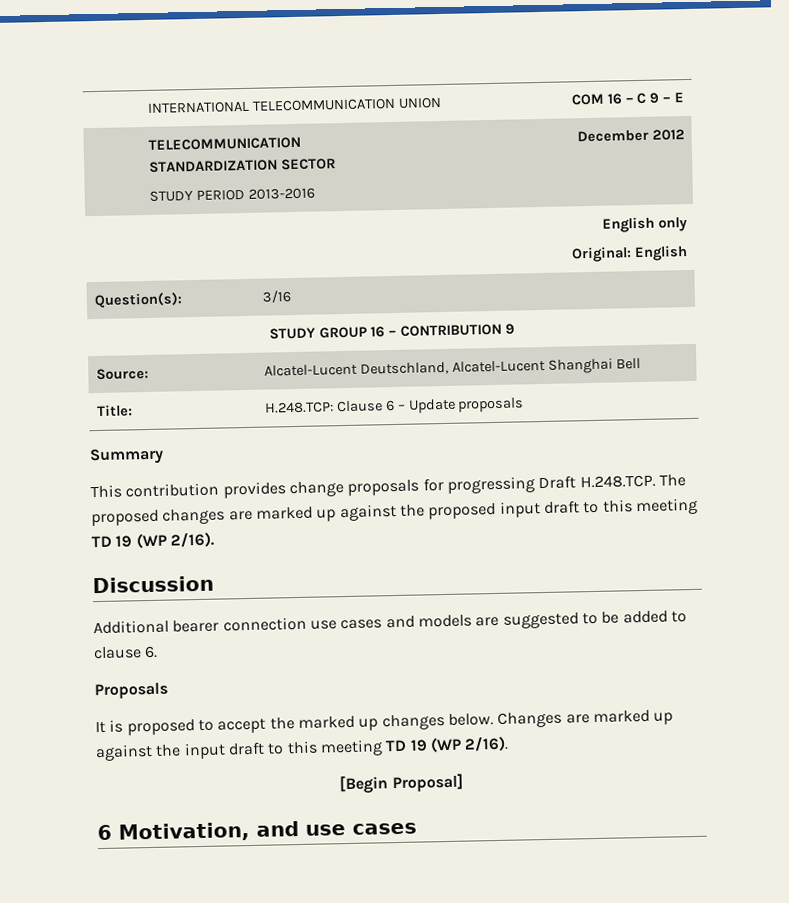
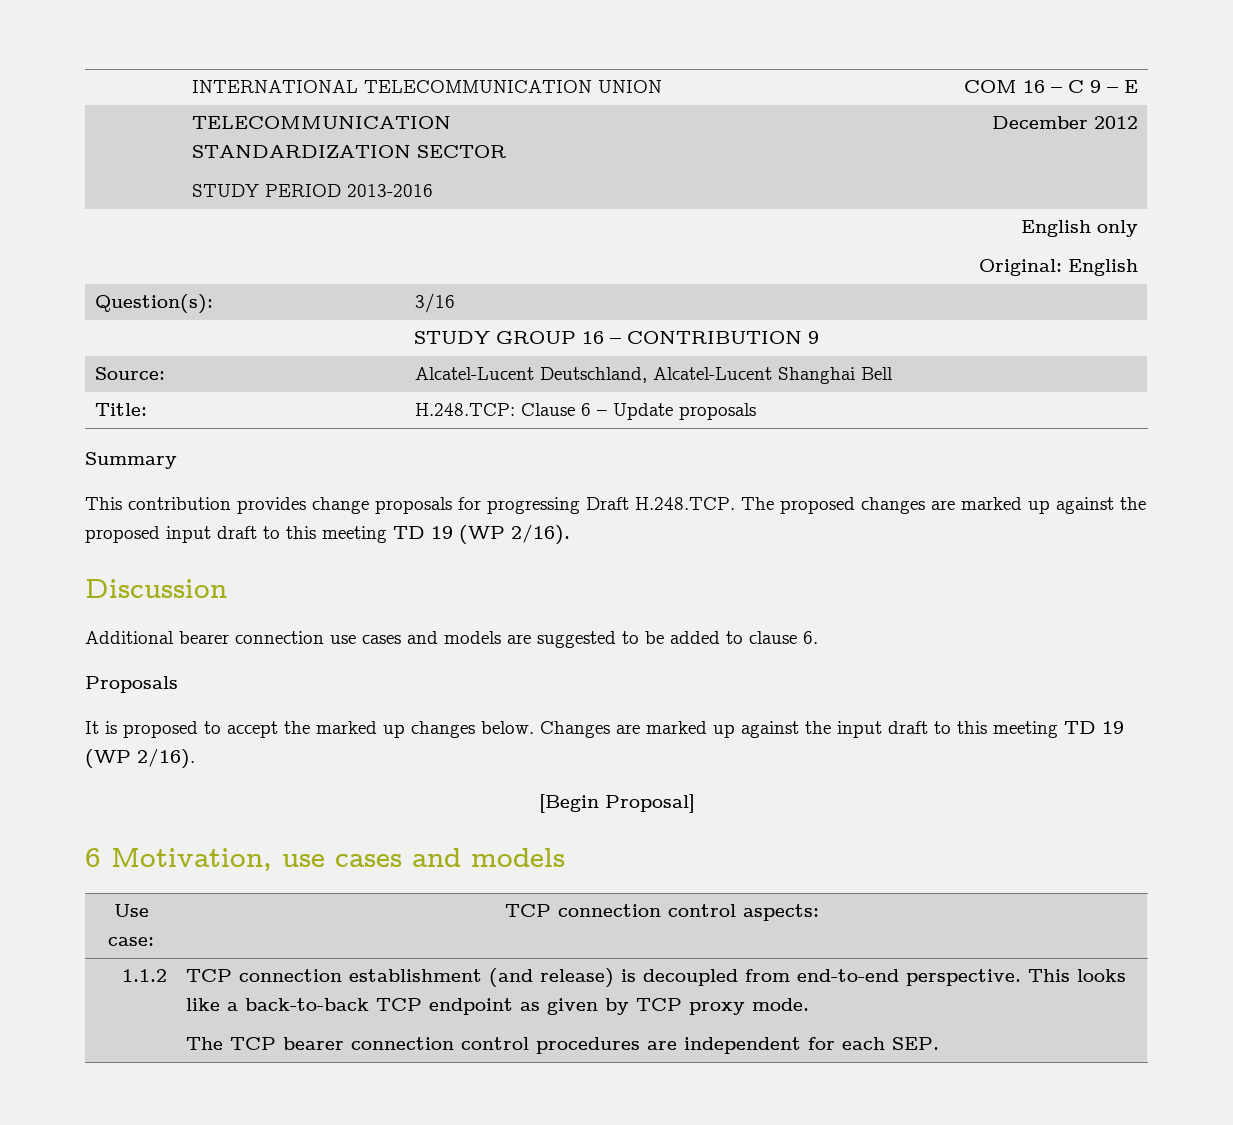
- 6 Motivation, and use cases
+ 6 Motivation, use cases and models
+ Use case: | TCP connection control aspects:
+ 1.1.2 | TCP connection establishment (and release) is decoupled from end-to-end perspective. This looks like a back-to-back TCP endpoint as given by TCP proxy mode.
+ The TCP bearer connection control procedures are independent for each SEP.

